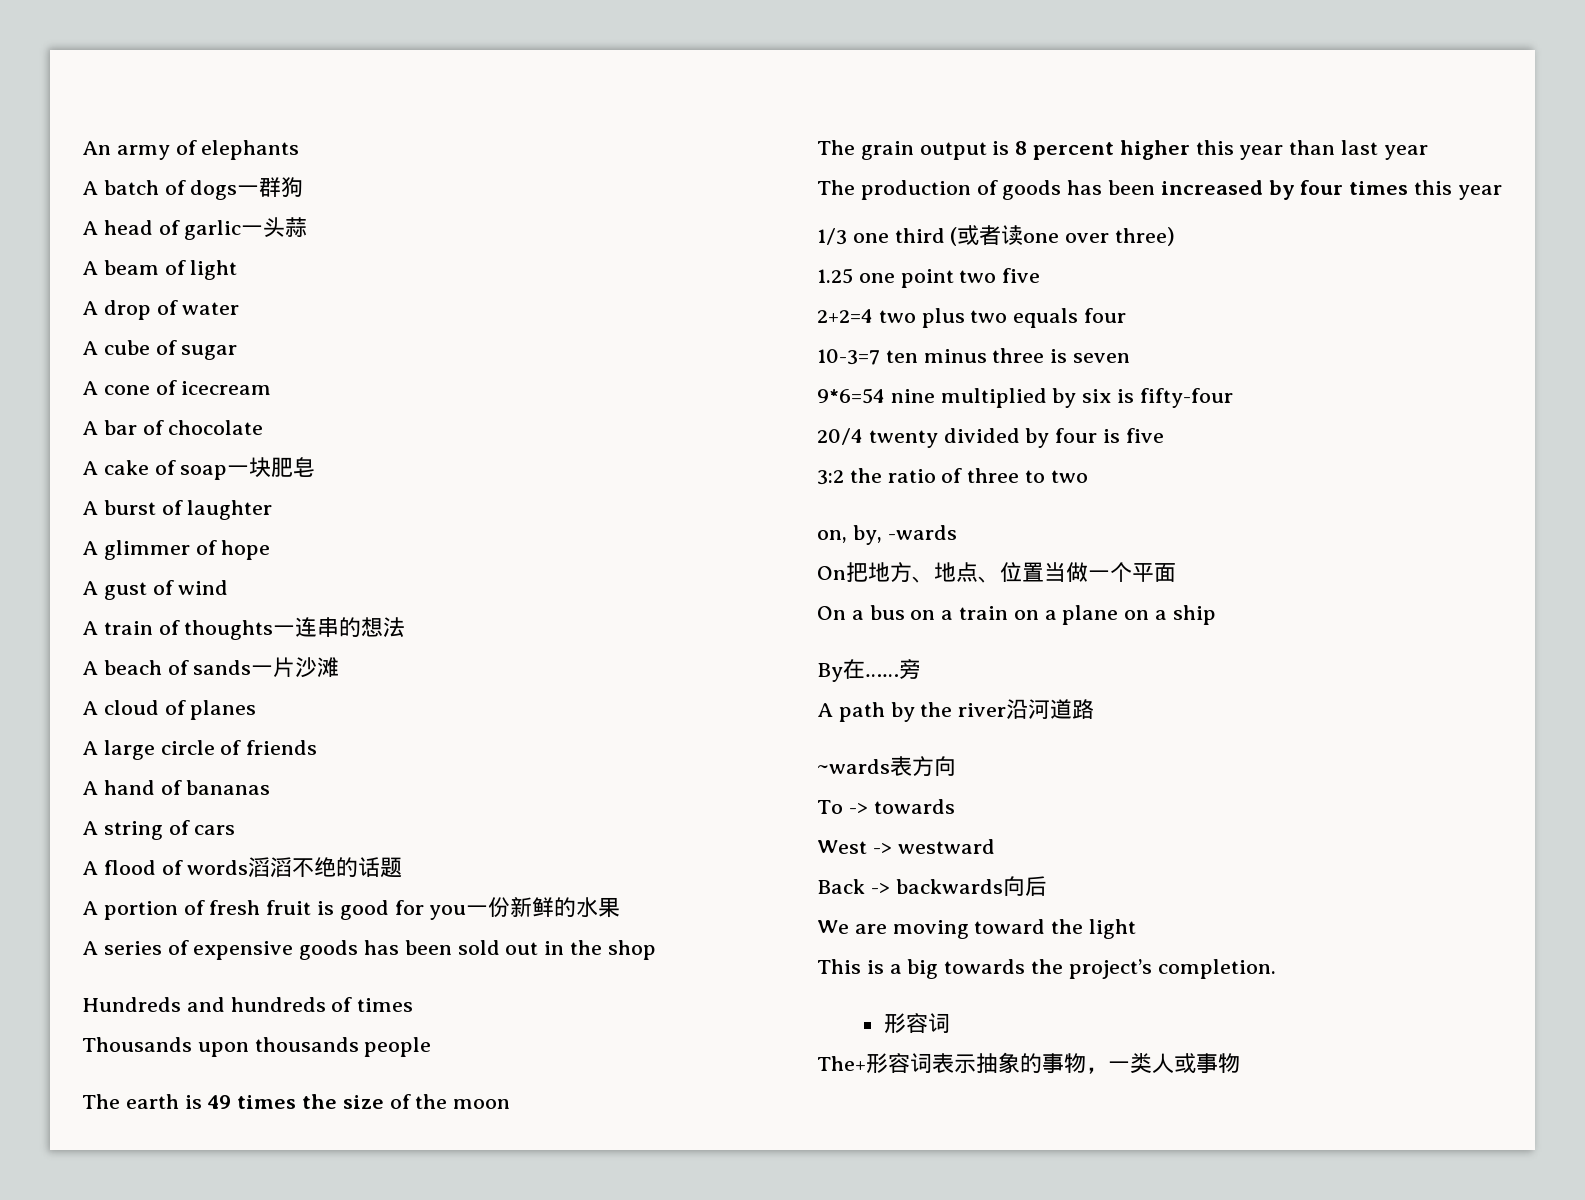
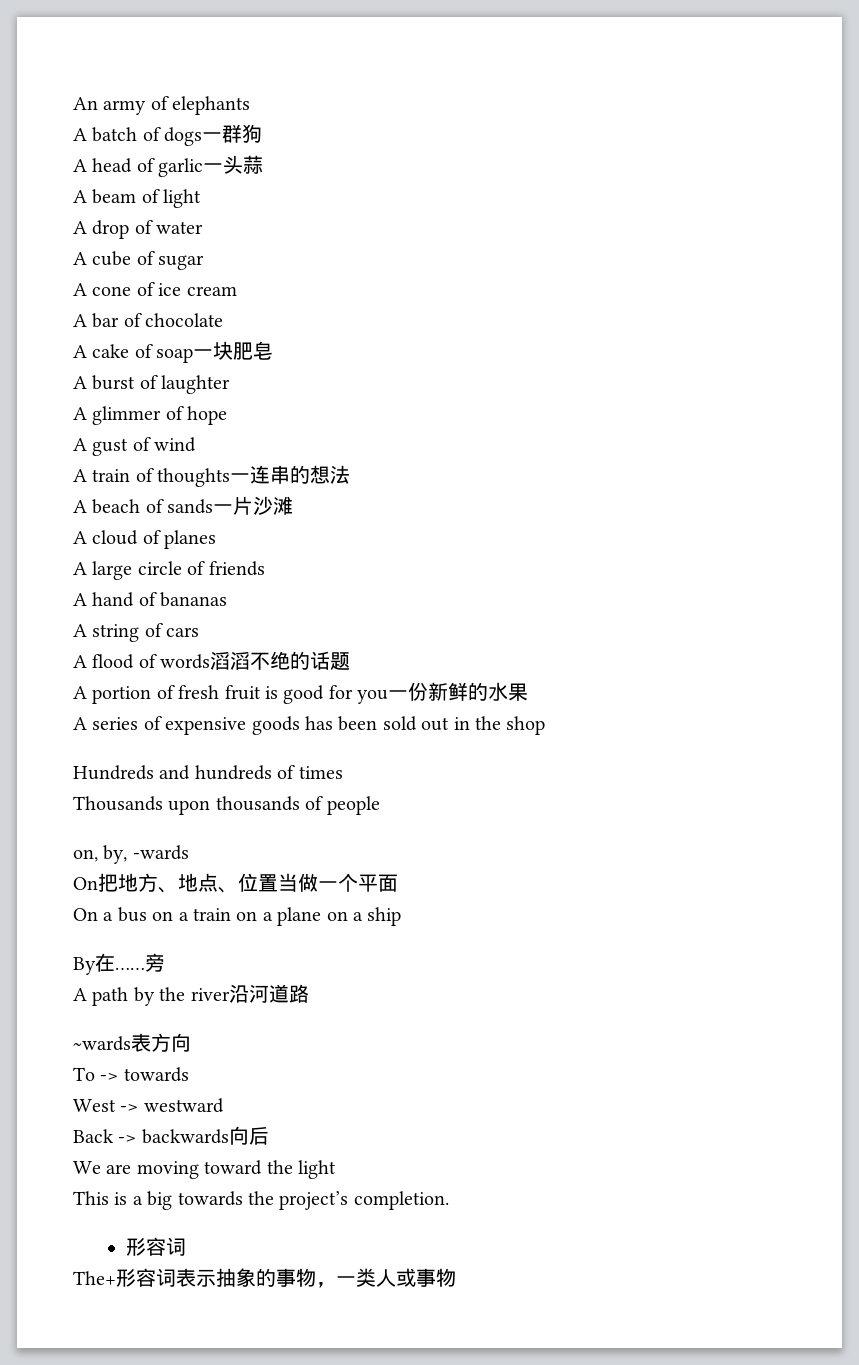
- A cone of icecream
+ A cone of ice cream
- Thousands upon thousands people
+ Thousands upon thousands of people
- The earth is 49 times the size of the moon
- The grain output is 8 percent higher this year than last year
- The production of goods has been increased by four times this year
- 1/3 one third (或者读one over three)
- 1.25 one point two five
- 2+2=4 two plus two equals four
- 10-3=7 ten minus three is seven
- 9*6=54 nine multiplied by six is fifty-four
- 20/4 twenty divided by four is five
- 3:2 the ratio of three to two

